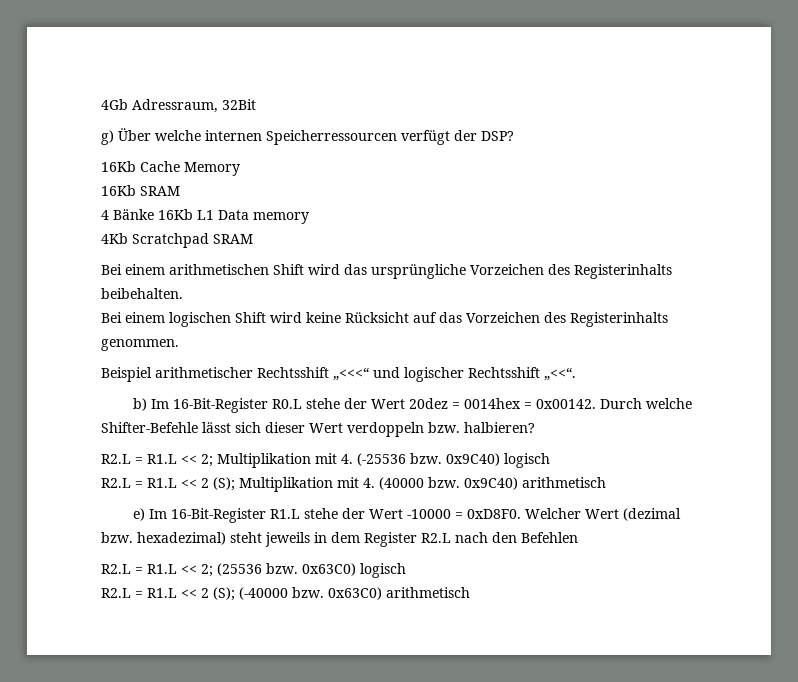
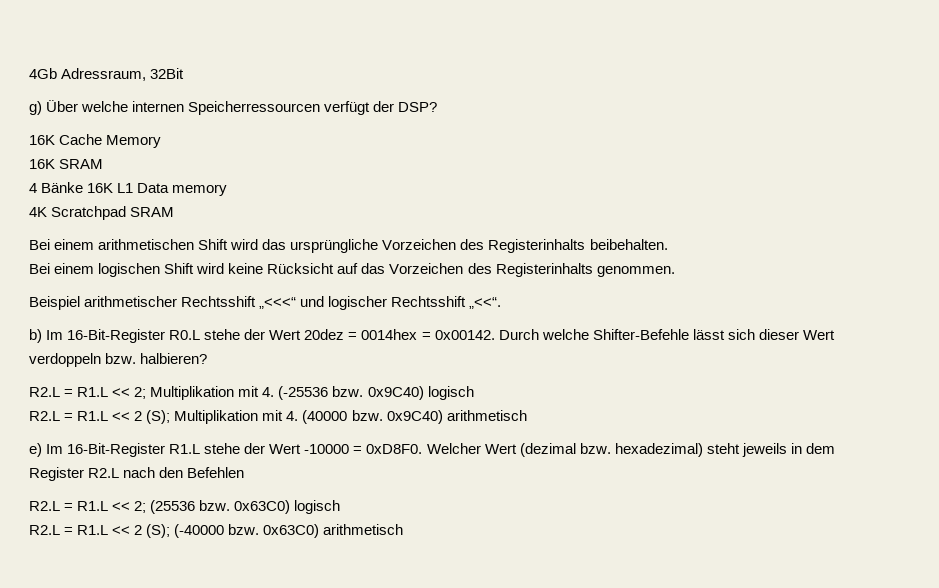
- 16Kb Cache Memory
+ 16K Cache Memory
- 16Kb SRAM
+ 16K SRAM
- 4 Bänke 16Kb L1 Data memory
+ 4 Bänke 16K L1 Data memory
- 4Kb Scratchpad SRAM
+ 4K Scratchpad SRAM

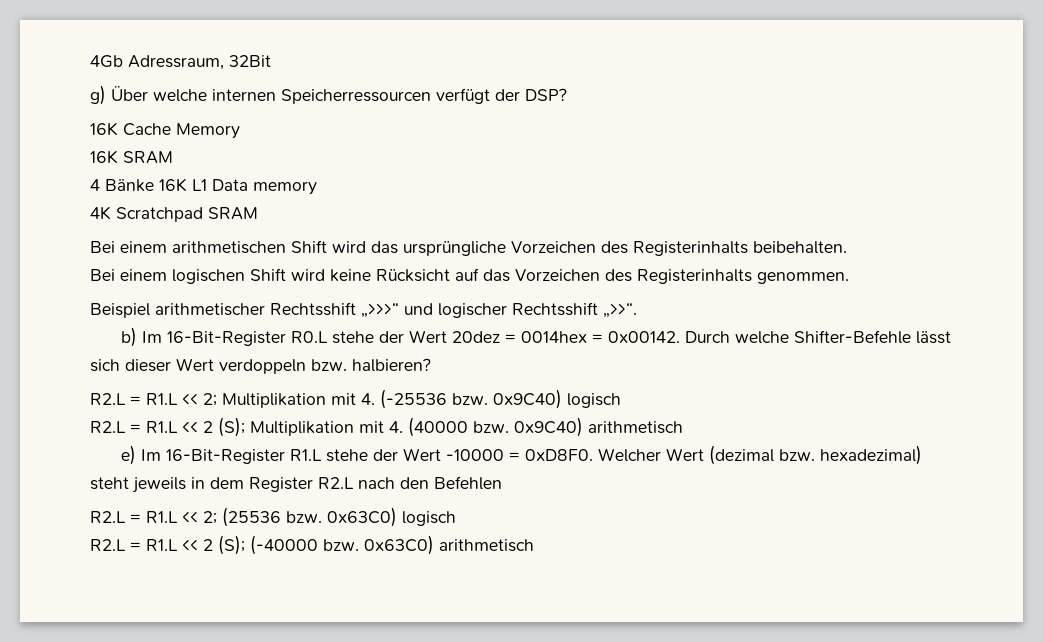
- Beispiel arithmetischer Rechtsshift „<<<“ und logischer Rechtsshift „<<“.
+ Beispiel arithmetischer Rechtsshift „>>>“ und logischer Rechtsshift „>>“.

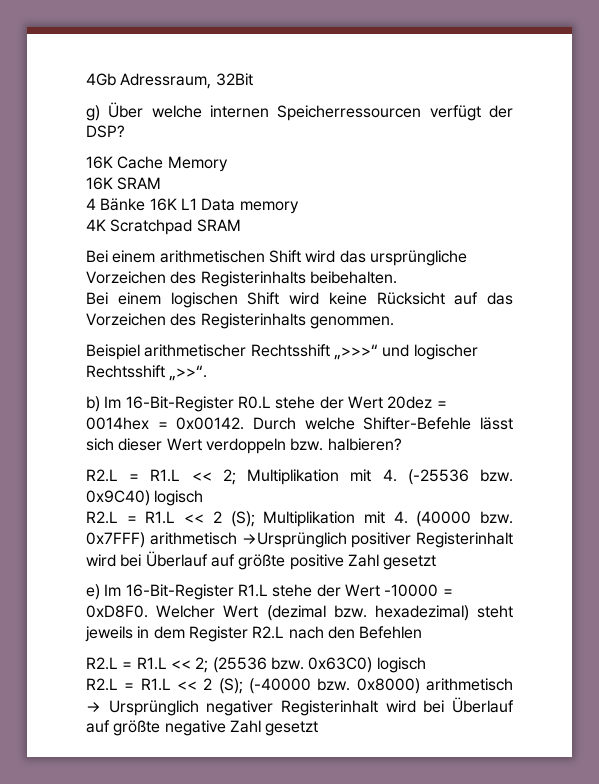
- R2.L = R1.L << 2 (S); Multiplikation mit 4. (40000 bzw. 0x9C40) arithmetisch
+ R2.L = R1.L << 2 (S); Multiplikation mit 4. (40000 bzw. 0x7FFF) arithmetisch →Ursprünglich positiver Registerinhalt wird bei Überlauf auf größte positive Zahl gesetzt
- R2.L = R1.L << 2 (S); (-40000 bzw. 0x63C0) arithmetisch
+ R2.L = R1.L << 2 (S); (-40000 bzw. 0x8000) arithmetisch → Ursprünglich negativer Registerinhalt wird bei Überlauf auf größte negative Zahl gesetzt

